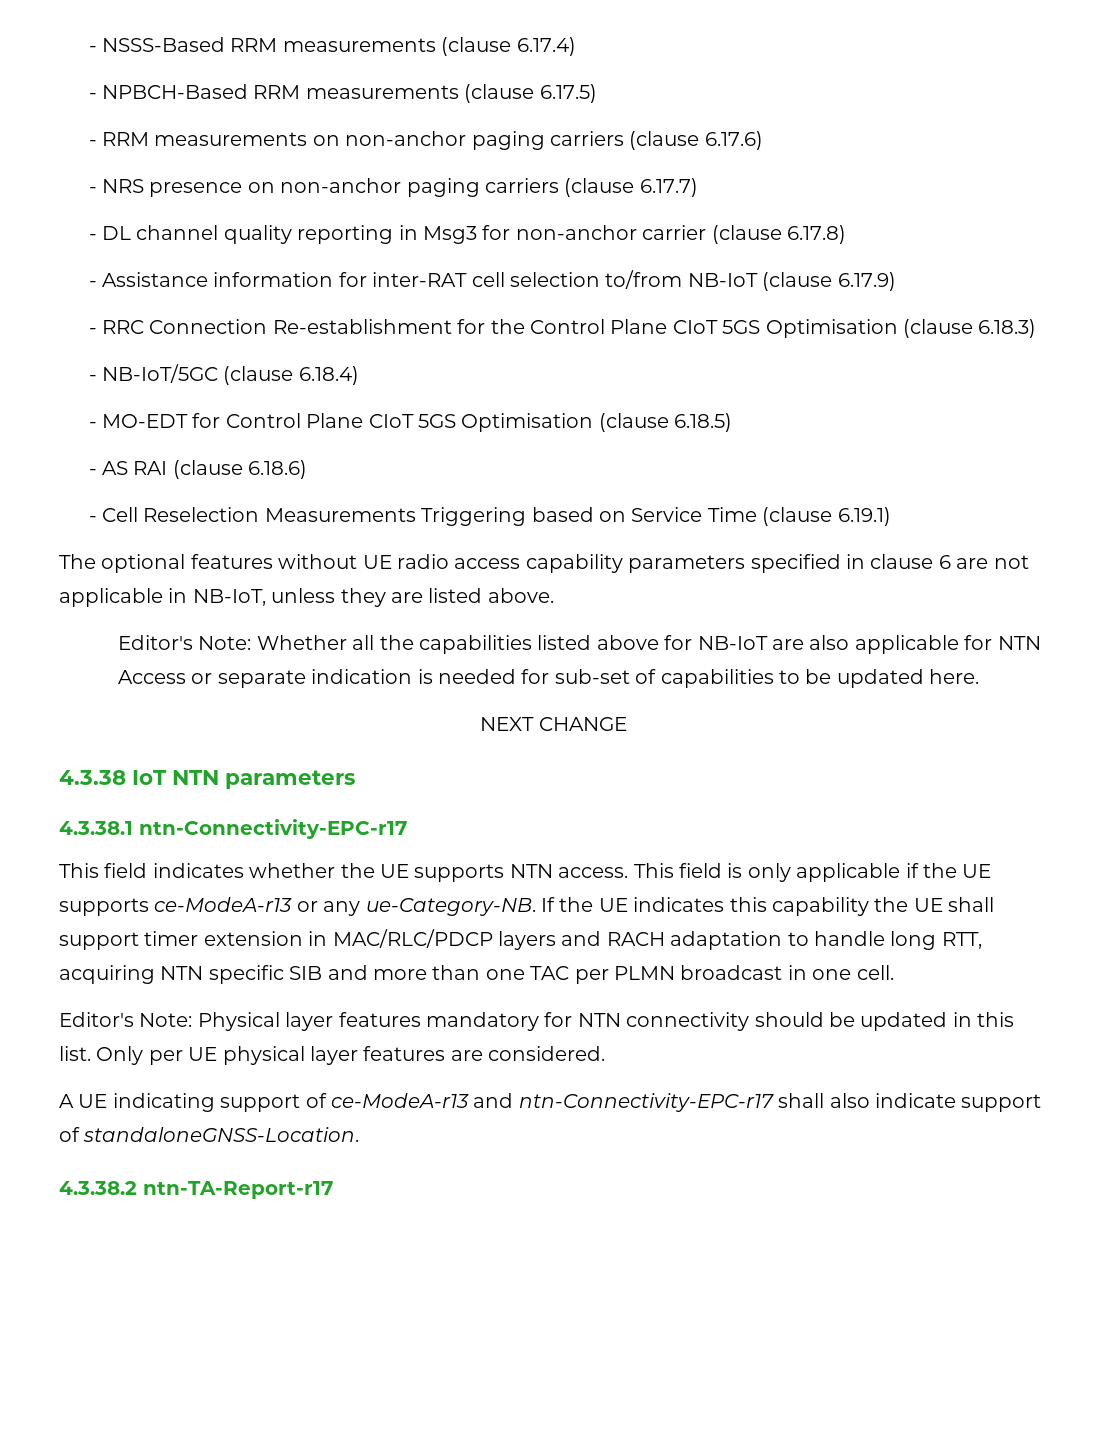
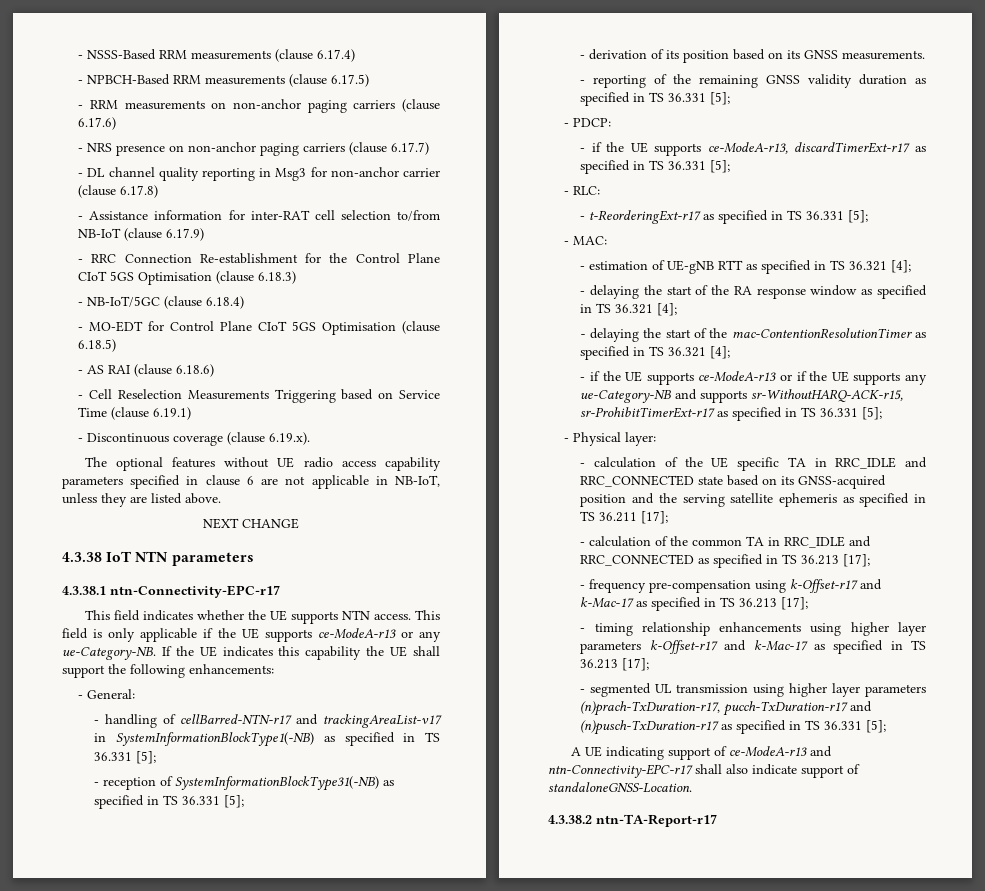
+ - Discontinuous coverage (clause 6.19.x).
- Editor's Note: Whether all the capabilities listed above for NB-IoT are also applicable for NTN Access or separate indication is needed for sub-set of capabilities to be updated here.
- If the UE indicates this capability the UE shall support timer extension in MAC/RLC/PDCP layers and RACH adaptation to handle long RTT, acquiring NTN specific SIB and more than one TAC per PLMN broadcast in one cell.
- Editor's Note: Physical layer features mandatory for NTN connectivity should be updated in this list. Only per UE physical layer features are considered.
+ If the UE indicates this capability the UE shall support the following enhancements:
+ - General:
+ - handling of cellBarred-NTN-r17 and trackingAreaList-v17 in SystemInformationBlockType1(-NB) as specified in TS 36.331 [5];
+ - reception of SystemInformationBlockType31(-NB) as specified in TS 36.331 [5];
+ - derivation of its position based on its GNSS measurements.
+ - reporting of the remaining GNSS validity duration as specified in TS 36.331 [5];
+ - PDCP:
+ - if the UE supports ce-ModeA-r13, discardTimerExt-r17 as specified in TS 36.331 [5];
+ - RLC:
+ - t-ReorderingExt-r17 as specified in TS 36.331 [5];
+ - MAC:
+ - estimation of UE-gNB RTT as specified in TS 36.321 [4];
+ - delaying the start of the RA response window as specified in TS 36.321 [4];
+ - delaying the start of the mac-ContentionResolutionTimer as specified in TS 36.321 [4];
+ - if the UE supports ce-ModeA-r13 or if the UE supports any ue-Category-NB and supports sr-WithoutHARQ-ACK-r15, sr-ProhibitTimerExt-r17 as specified in TS 36.331 [5];
+ - Physical layer:
+ - calculation of the UE specific TA in RRC_IDLE and RRC_CONNECTED state based on its GNSS-acquired position and the serving satellite ephemeris as specified in TS 36.211 [17];
+ - calculation of the common TA in RRC_IDLE and RRC_CONNECTED as specified in TS 36.213 [17];
+ - frequency pre-compensation using k-Offset-r17 and k-Mac-17 as specified in TS 36.213 [17];
+ - timing relationship enhancements using higher layer parameters k-Offset-r17 and k-Mac-17 as specified in TS 36.213 [17];
+ - segmented UL transmission using higher layer parameters (n)prach-TxDuration-r17, pucch-TxDuration-r17 and (n)pusch-TxDuration-r17 as specified in TS 36.331 [5];

